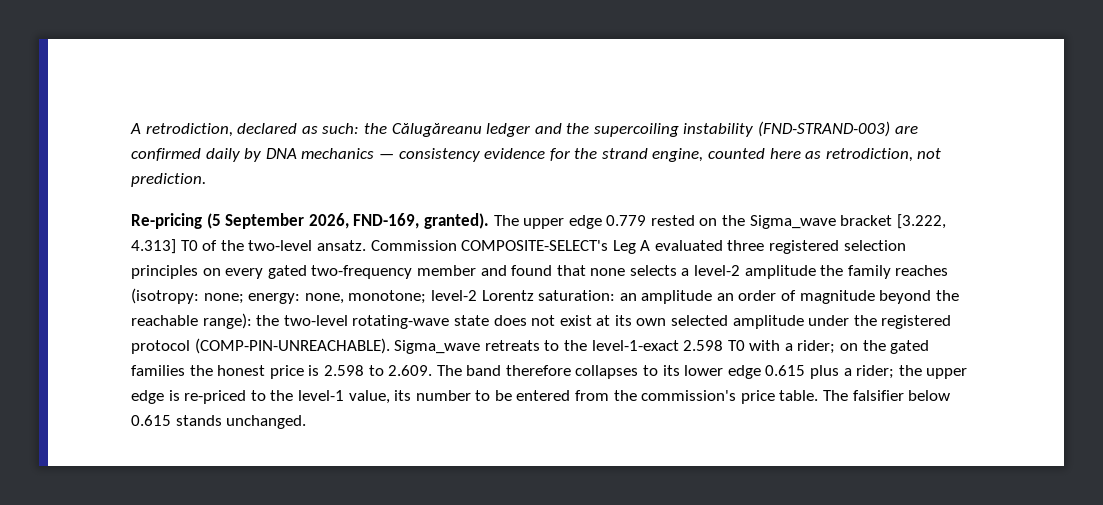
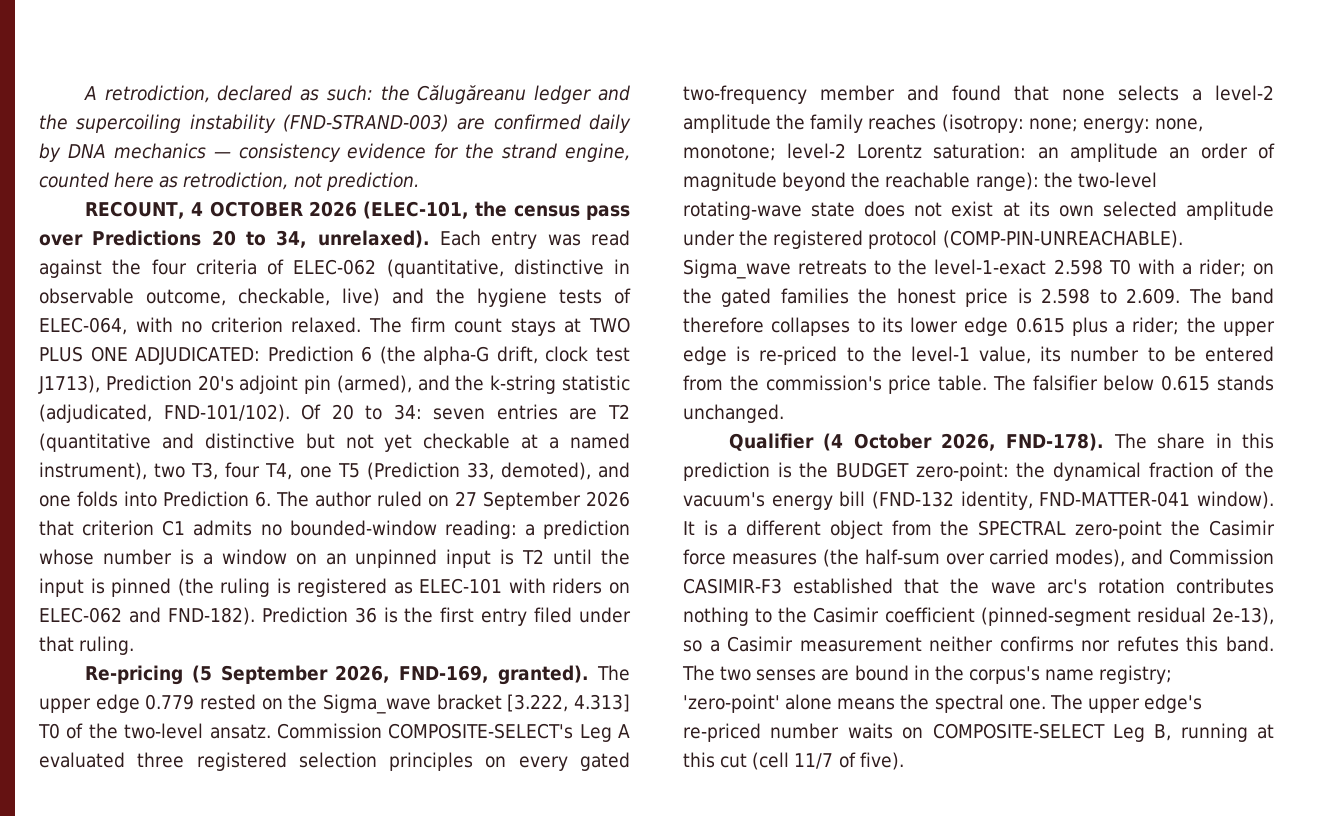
+ RECOUNT, 4 OCTOBER 2026 (ELEC-101, the census pass over Predictions 20 to 34, unrelaxed). Each entry was read against the four criteria of ELEC-062 (quantitative, distinctive in observable outcome, checkable, live) and the hygiene tests of ELEC-064, with no criterion relaxed. The firm count stays at TWO PLUS ONE ADJUDICATED: Prediction 6 (the alpha-G drift, clock test J1713), Prediction 20's adjoint pin (armed), and the k-string statistic (adjudicated, FND-101/102). Of 20 to 34: seven entries are T2 (quantitative and distinctive but not yet checkable at a named instrument), two T3, four T4, one T5 (Prediction 33, demoted), and one folds into Prediction 6. The author ruled on 27 September 2026 that criterion C1 admits no bounded-window reading: a prediction whose number is a window on an unpinned input is T2 until the input is pinned (the ruling is registered as ELEC-101 with riders on ELEC-062 and FND-182). Prediction 36 is the first entry filed under that ruling.
+ Qualifier (4 October 2026, FND-178). The share in this prediction is the BUDGET zero-point: the dynamical fraction of the vacuum's energy bill (FND-132 identity, FND-MATTER-041 window). It is a different object from the SPECTRAL zero-point the Casimir force measures (the half-sum over carried modes), and Commission CASIMIR-F3 established that the wave arc's rotation contributes nothing to the Casimir coefficient (pinned-segment residual 2e-13), so a Casimir measurement neither confirms nor refutes this band. The two senses are bound in the corpus's name registry; 'zero-point' alone means the spectral one. The upper edge's re-priced number waits on COMPOSITE-SELECT Leg B, running at this cut (cell 11/7 of five).

